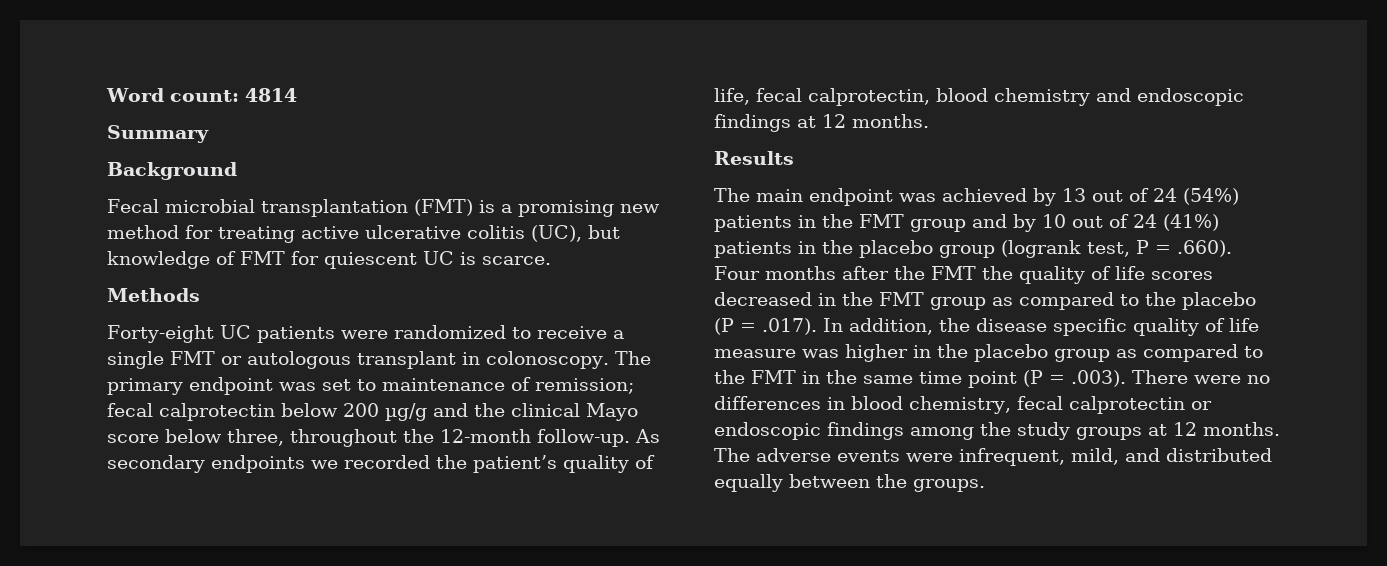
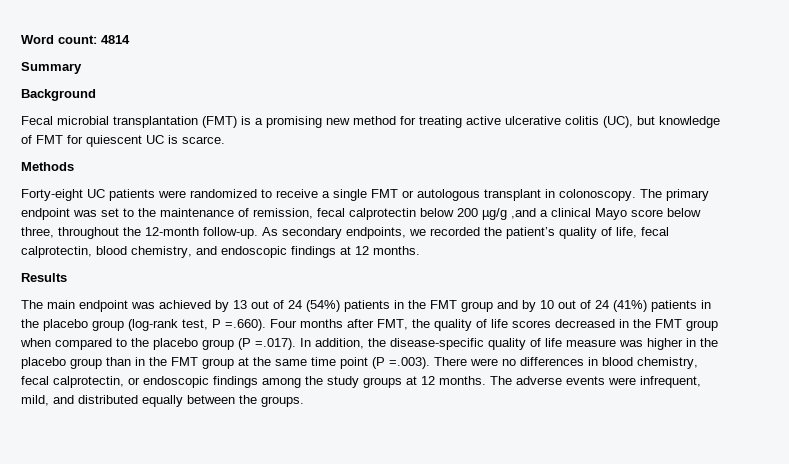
- The primary endpoint was set to maintenance of remission; fecal calprotectin below 200 µg/g and the clinical Mayo score below three, throughout the 12-month follow-up.
+ The primary endpoint was set to the maintenance of remission, fecal calprotectin below 200 µg/g ,and a clinical Mayo score below three, throughout the 12-month follow-up.
- As secondary endpoints we recorded the patient’s quality of life, fecal calprotectin, blood chemistry and endoscopic findings at 12 months.
+ As secondary endpoints, we recorded the patient’s quality of life, fecal calprotectin, blood chemistry, and endoscopic findings at 12 months.
- The main endpoint was achieved by 13 out of 24 (54%) patients in the FMT group and by 10 out of 24 (41%) patients in the placebo group (logrank test, P = .660). Four months after the FMT the quality of life scores decreased in the FMT group as compared to the placebo (P = .017). In addition, the disease specific quality of life measure was higher in the placebo group as compared to the FMT in the same time point (P = .003). There were no differences in blood chemistry, fecal calprotectin or endoscopic findings among the study groups at 12 months.
+ The main endpoint was achieved by 13 out of 24 (54%) patients in the FMT group and by 10 out of 24 (41%) patients in the placebo group (log-rank test, P =.660). Four months after FMT, the quality of life scores decreased in the FMT group when compared to the placebo group (P =.017). In addition, the disease-specific quality of life measure was higher in the placebo group than in the FMT group at the same time point (P =.003). There were no differences in blood chemistry, fecal calprotectin, or endoscopic findings among the study groups at 12 months.

